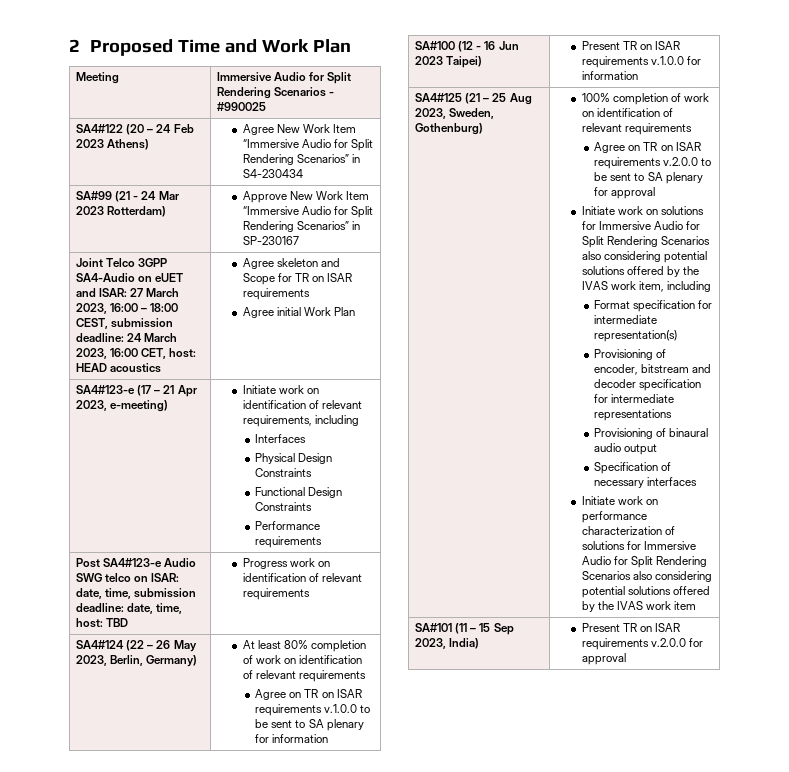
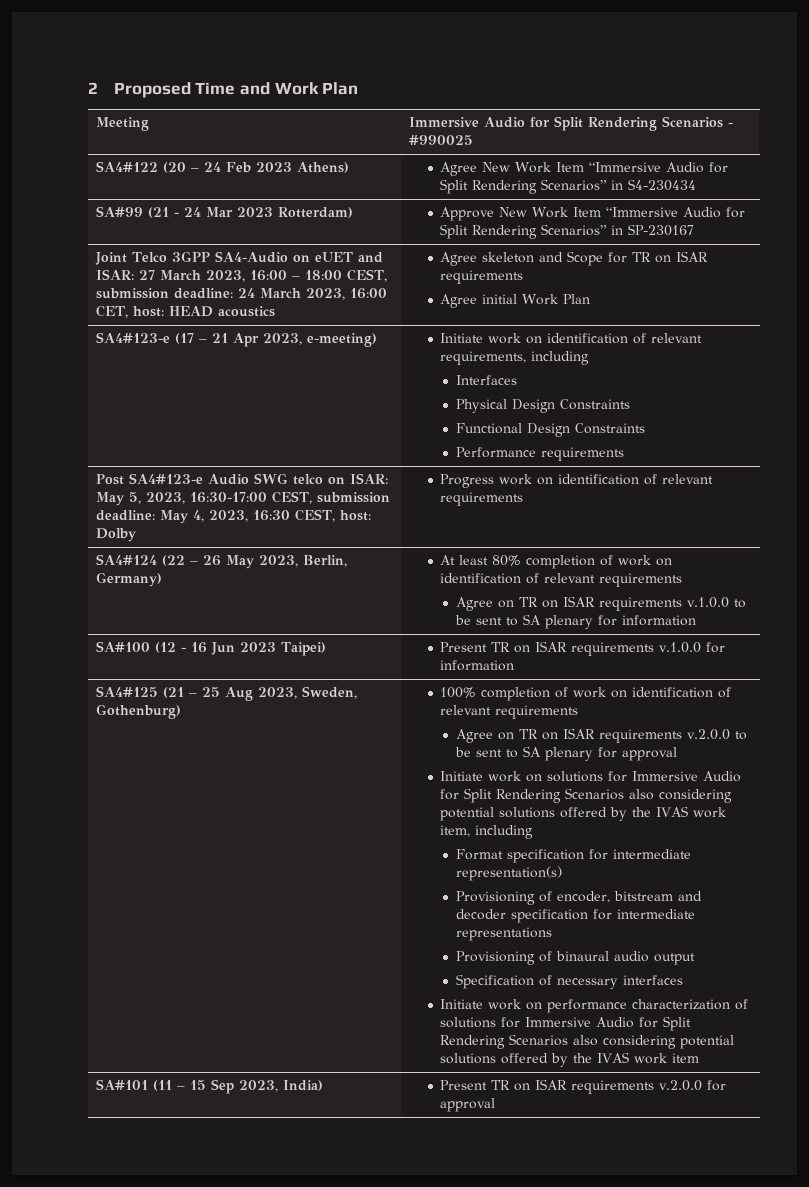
- Post SA4#123-e Audio SWG telco on ISAR: date, time, submission deadline: date, time, host: TBD | Progress work on identification of relevant requirements
+ Post SA4#123-e Audio SWG telco on ISAR: May 5, 2023, 16:30-17:00 CEST, submission deadline: May 4, 2023, 16:30 CEST, host: Dolby | Progress work on identification of relevant requirements

